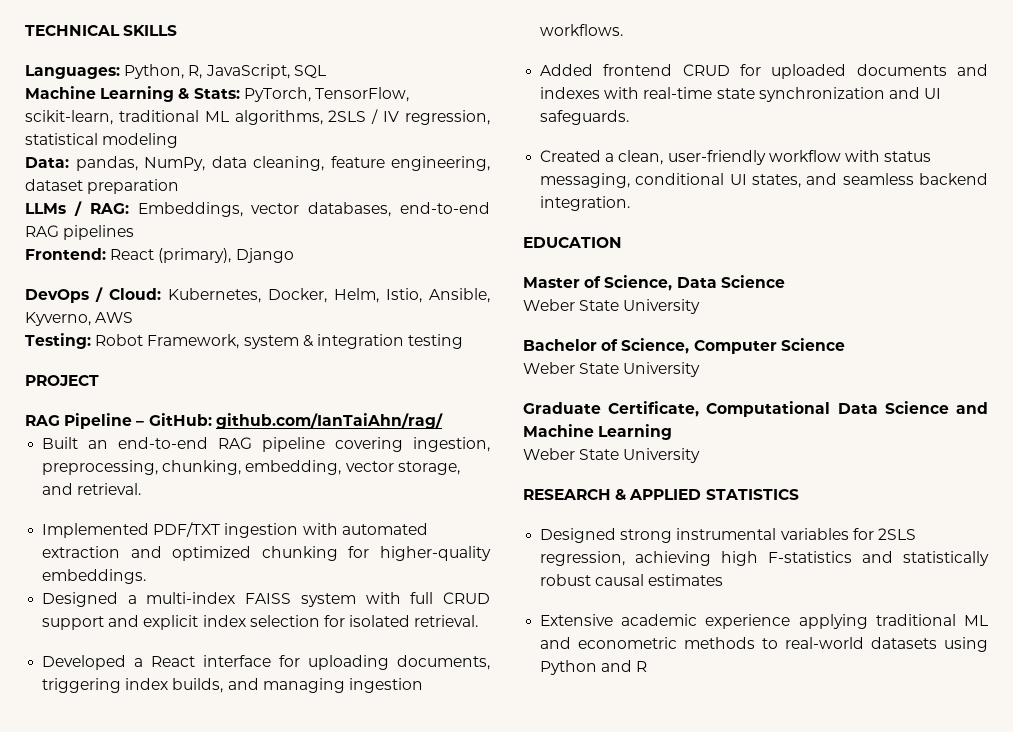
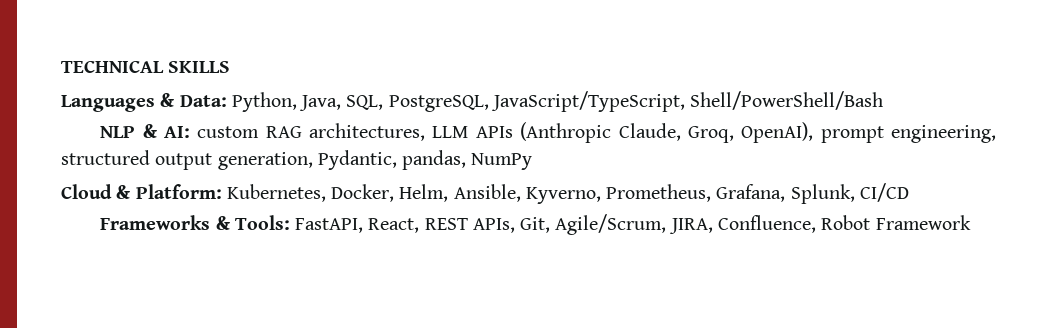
- Languages: Python, R, JavaScript, SQL
- Machine Learning & Stats: PyTorch, TensorFlow, scikit-learn, traditional ML algorithms, 2SLS / IV regression, statistical modeling
- Data: pandas, NumPy, data cleaning, feature engineering, dataset preparation
- LLMs / RAG: Embeddings, vector databases, end-to-end RAG pipelines
- Frontend: React (primary), Django
- DevOps / Cloud: Kubernetes, Docker, Helm, Istio, Ansible, Kyverno, AWS
- Testing: Robot Framework, system & integration testing
- PROJECT
- RAG Pipeline – GitHub: github.com/IanTaiAhn/rag/
- Built an end-to-end RAG pipeline covering ingestion, preprocessing, chunking, embedding, vector storage, and retrieval.
- Implemented PDF/TXT ingestion with automated extraction and optimized chunking for higher-quality embeddings.
- Designed a multi-index FAISS system with full CRUD support and explicit index selection for isolated retrieval.
- Developed a React interface for uploading documents, triggering index builds, and managing ingestion workflows.
- Added frontend CRUD for uploaded documents and indexes with real-time state synchronization and UI safeguards.
- Created a clean, user-friendly workflow with status messaging, conditional UI states, and seamless backend integration.
- EDUCATION
- Master of Science, Data Science
- Weber State University
- Bachelor of Science, Computer Science
- Weber State University
- Graduate Certificate, Computational Data Science and Machine Learning
- Weber State University
- RESEARCH & APPLIED STATISTICS
- Designed strong instrumental variables for 2SLS regression, achieving high F-statistics and statistically robust causal estimates
- Extensive academic experience applying traditional ML and econometric methods to real-world datasets using Python and R
+ Languages & Data: Python, Java, SQL, PostgreSQL, JavaScript/TypeScript, Shell/PowerShell/Bash
+ NLP & AI: custom RAG architectures, LLM APIs (Anthropic Claude, Groq, OpenAI), prompt engineering, structured output generation, Pydantic, pandas, NumPy
+ Cloud & Platform: Kubernetes, Docker, Helm, Ansible, Kyverno, Prometheus, Grafana, Splunk, CI/CD
+ Frameworks & Tools: FastAPI, React, REST APIs, Git, Agile/Scrum, JIRA, Confluence, Robot Framework

